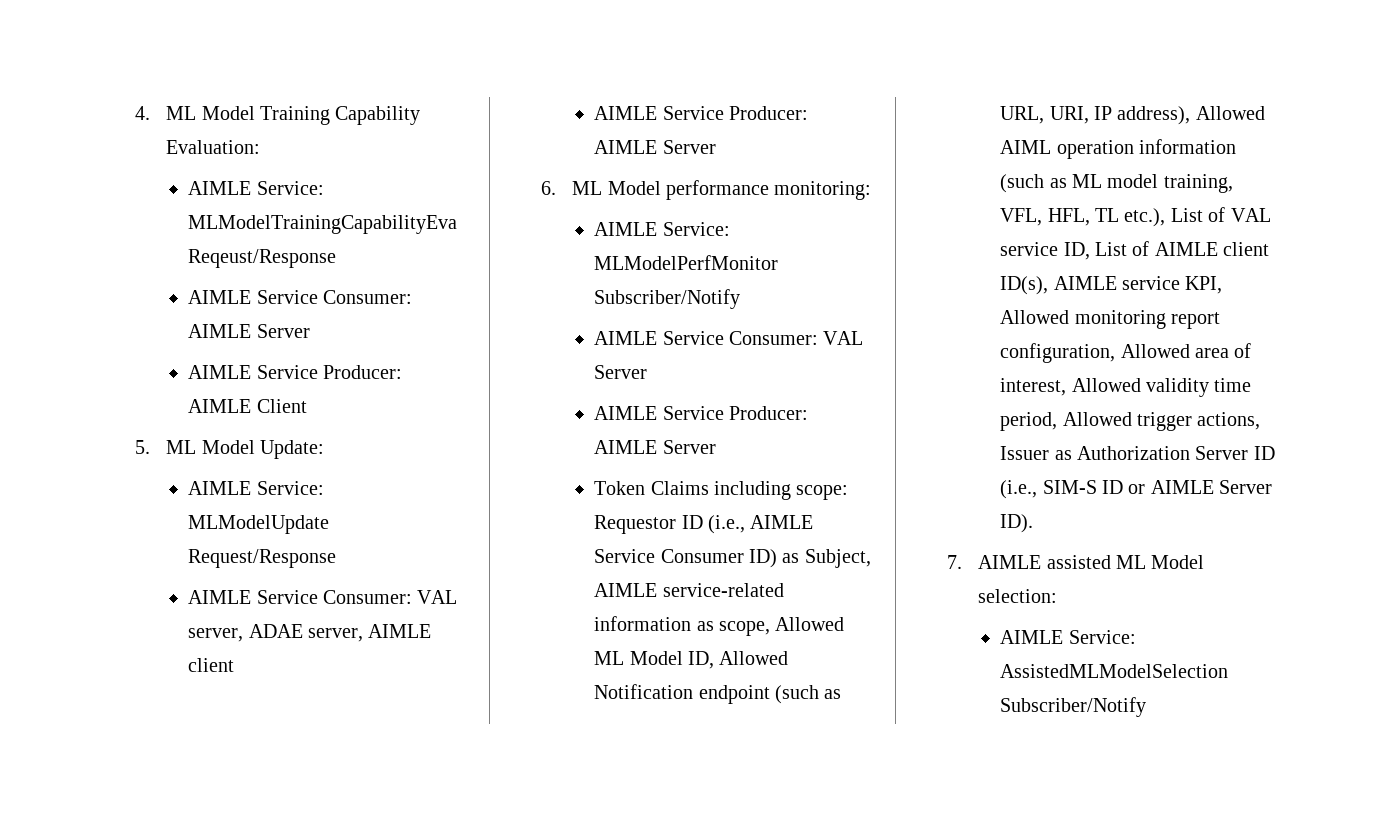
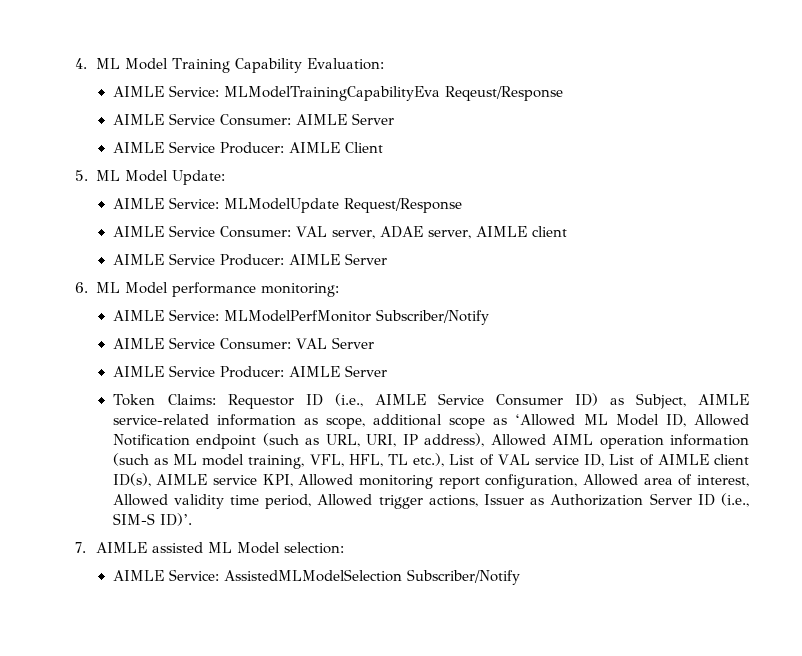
- Token Claims including scope:
+ Token Claims:
- Requestor ID (i.e., AIMLE Service Consumer ID) as Subject, AIMLE service-related information as scope, Allowed ML Model ID, Allowed Notification endpoint (such as URL, URI, IP address), Allowed AIML operation information (such as ML model training, VFL, HFL, TL etc.), List of VAL service ID, List of AIMLE client ID(s), AIMLE service KPI, Allowed monitoring report configuration, Allowed area of interest, Allowed validity time period, Allowed trigger actions, Issuer as Authorization Server ID (i.e., SIM-S ID or AIMLE Server ID).
+ Requestor ID (i.e., AIMLE Service Consumer ID) as Subject, AIMLE service-related information as scope, additional scope as ‘Allowed ML Model ID, Allowed Notification endpoint (such as URL, URI, IP address), Allowed AIML operation information (such as ML model training, VFL, HFL, TL etc.), List of VAL service ID, List of AIMLE client ID(s), AIMLE service KPI, Allowed monitoring report configuration, Allowed area of interest, Allowed validity time period, Allowed trigger actions, Issuer as Authorization Server ID (i.e., SIM-S ID)’.

